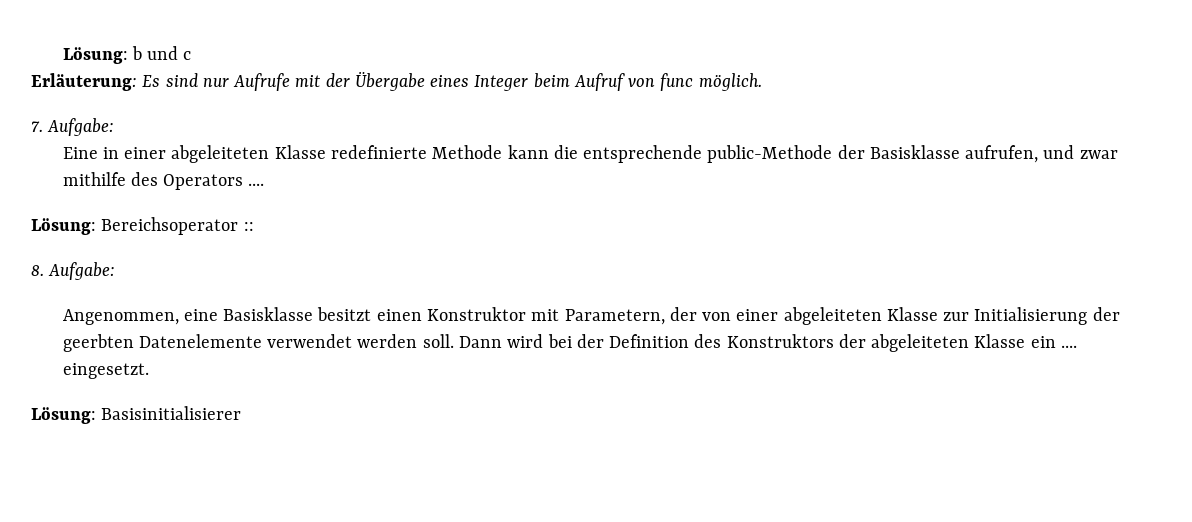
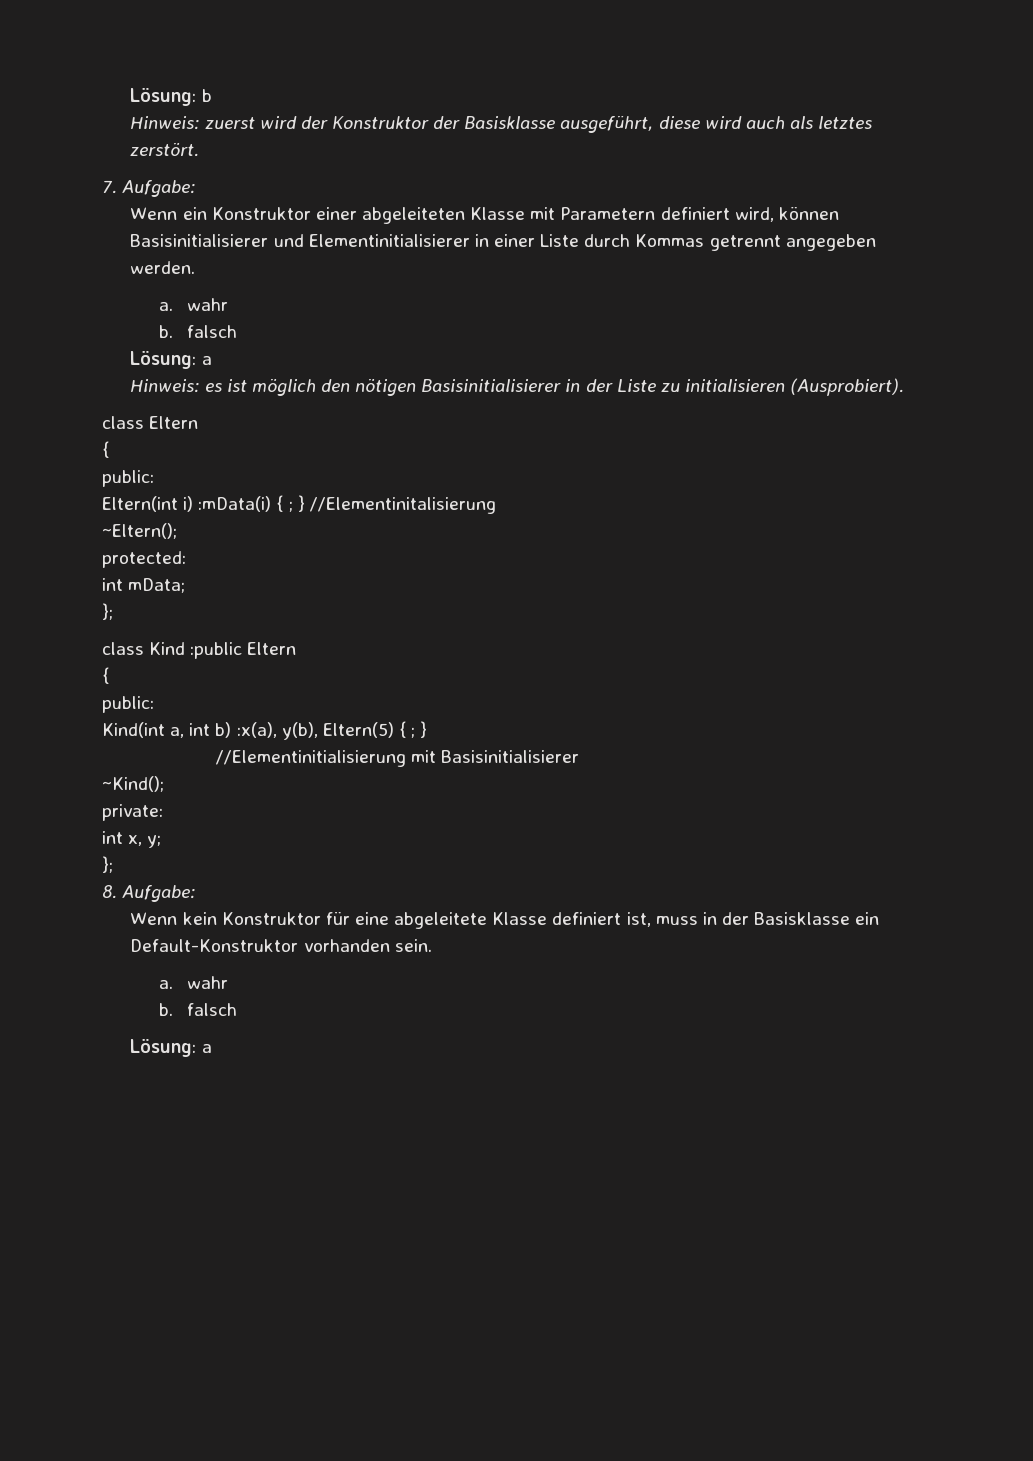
- Lösung: b und c
- Erläuterung: Es sind nur Aufrufe mit der Übergabe eines Integer beim Aufruf von func möglich.
+ Lösung: b
+ Hinweis: zuerst wird der Konstruktor der Basisklasse ausgeführt, diese wird auch als letztes zerstört.
  7. Aufgabe:
- Eine in einer abgeleiteten Klasse redefinierte Methode kann die entsprechende public-Methode der Basisklasse aufrufen, und zwar mithilfe des Operators ....
- Lösung: Bereichsoperator ::
+ Wenn ein Konstruktor einer abgeleiteten Klasse mit Parametern definiert wird, können Basisinitialisierer und Elementinitialisierer in einer Liste durch Kommas getrennt angegeben werden.
+ a. wahr
+ b. falsch
+ Lösung: a
+ Hinweis: es ist möglich den nötigen Basisinitialisierer in der Liste zu initialisieren (Ausprobiert).
+ class Eltern
+ {
+ public:
+ Eltern(int i) :mData(i) { ; } //Elementinitalisierung
+ ~Eltern();
+ protected:
+ int mData;
+ };
+ class Kind :public Eltern
+ {
+ public:
+ Kind(int a, int b) :x(a), y(b), Eltern(5) { ; }
+ //Elementinitialisierung mit Basisinitialisierer
+ ~Kind();
+ private:
+ int x, y;
+ };
  8. Aufgabe:
- Angenommen, eine Basisklasse besitzt einen Konstruktor mit Parametern, der von einer abgeleiteten Klasse zur Initialisierung der geerbten Datenelemente verwendet werden soll. Dann wird bei der Definition des Konstruktors der abgeleiteten Klasse ein .... eingesetzt.
- Lösung: Basisinitialisierer
+ Wenn kein Konstruktor für eine abgeleitete Klasse definiert ist, muss in der Basisklasse ein Default-Konstruktor vorhanden sein.
+ a. wahr
+ b. falsch
+ Lösung: a

